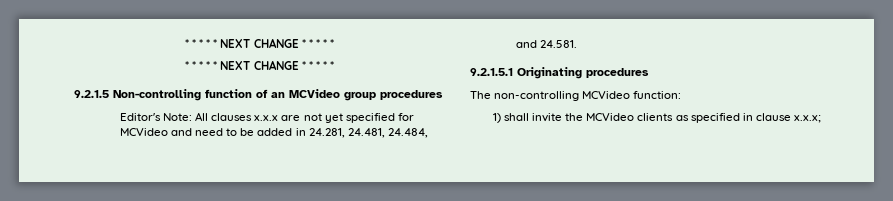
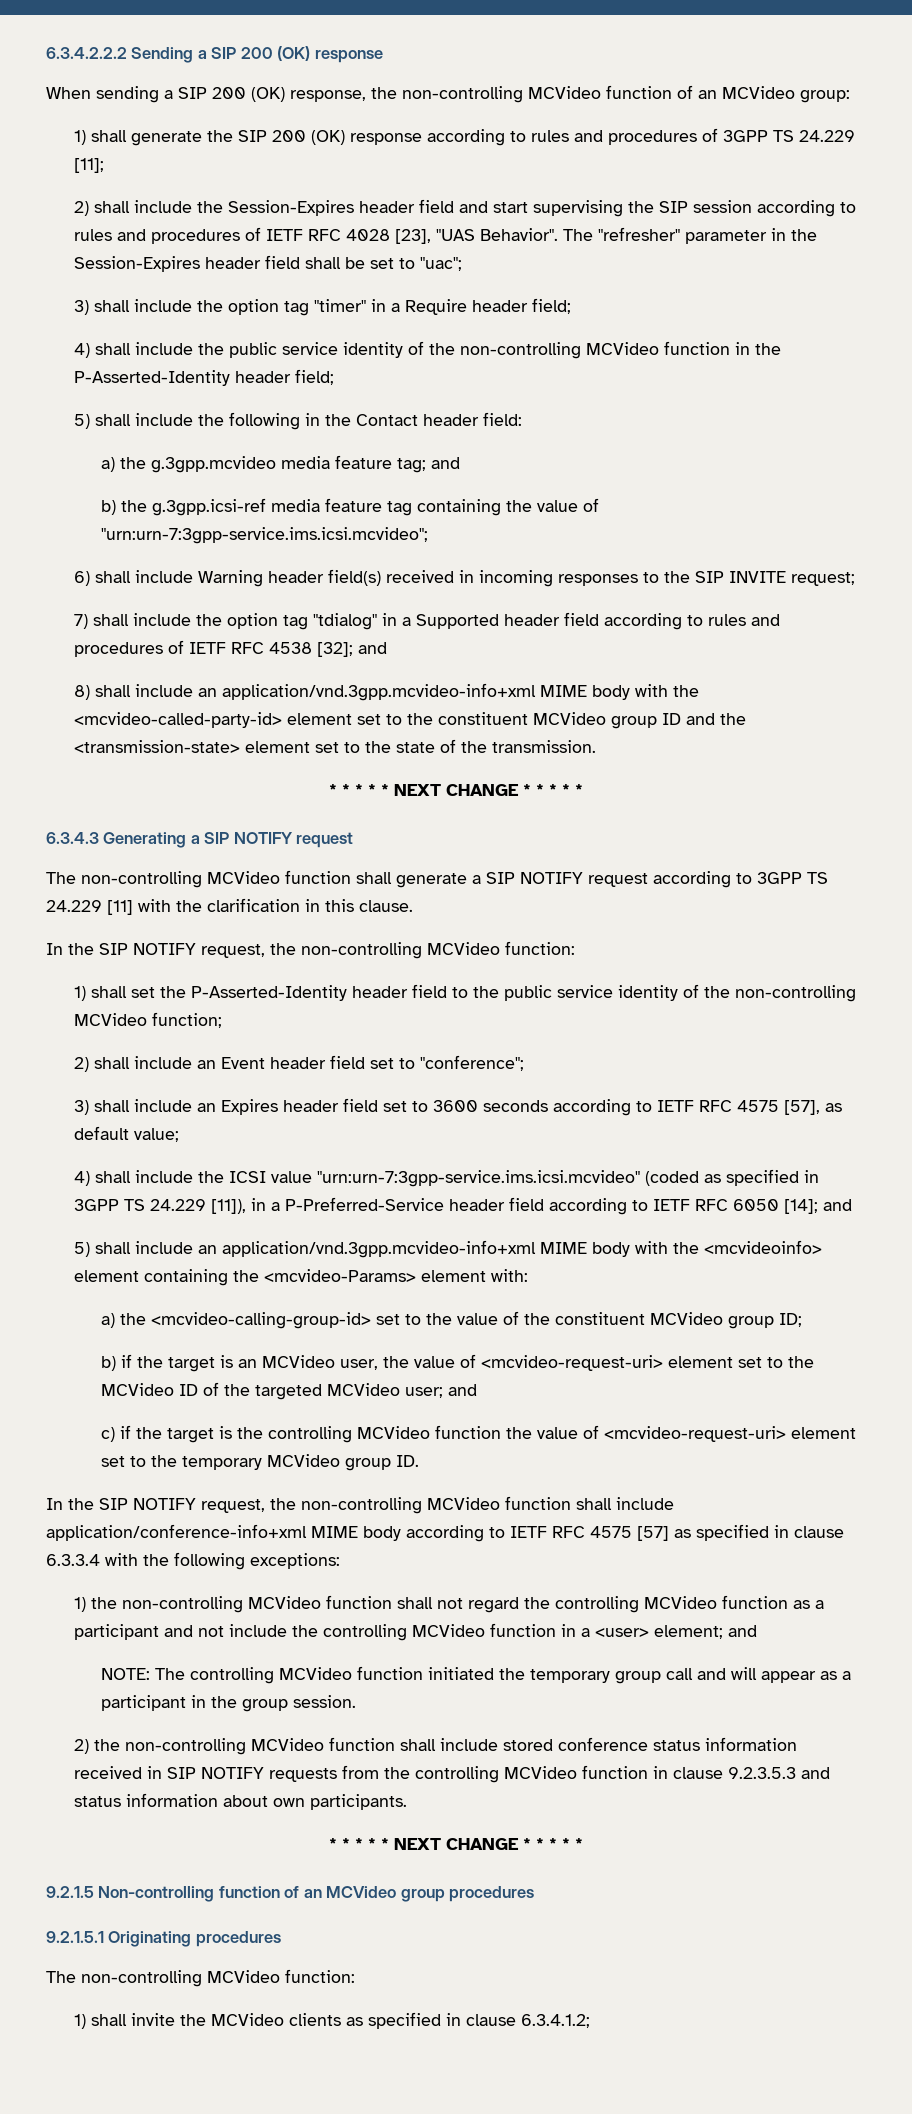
+ 6.3.4.2.2.2 Sending a SIP 200 (OK) response
+ When sending a SIP 200 (OK) response, the non-controlling MCVideo function of an MCVideo group:
+ 1) shall generate the SIP 200 (OK) response according to rules and procedures of 3GPP TS 24.229 [11];
+ 2) shall include the Session-Expires header field and start supervising the SIP session according to rules and procedures of IETF RFC 4028 [23], "UAS Behavior". The "refresher" parameter in the Session-Expires header field shall be set to "uac";
+ 3) shall include the option tag "timer" in a Require header field;
+ 4) shall include the public service identity of the non-controlling MCVideo function in the P-Asserted-Identity header field;
+ 5) shall include the following in the Contact header field:
+ a) the g.3gpp.mcvideo media feature tag; and
+ b) the g.3gpp.icsi-ref media feature tag containing the value of "urn:urn-7:3gpp-service.ims.icsi.mcvideo";
+ 6) shall include Warning header field(s) received in incoming responses to the SIP INVITE request;
+ 7) shall include the option tag "tdialog" in a Supported header field according to rules and procedures of IETF RFC 4538 [32]; and
+ 8) shall include an application/vnd.3gpp.mcvideo-info+xml MIME body with the <mcvideo-called-party-id> element set to the constituent MCVideo group ID and the <transmission-state> element set to the state of the transmission.
+ 6.3.4.3 Generating a SIP NOTIFY request
+ The non-controlling MCVideo function shall generate a SIP NOTIFY request according to 3GPP TS 24.229 [11] with the clarification in this clause.
+ In the SIP NOTIFY request, the non-controlling MCVideo function:
+ 1) shall set the P-Asserted-Identity header field to the public service identity of the non-controlling MCVideo function;
+ 2) shall include an Event header field set to "conference";
+ 3) shall include an Expires header field set to 3600 seconds according to IETF RFC 4575 [57], as default value;
+ 4) shall include the ICSI value "urn:urn-7:3gpp-service.ims.icsi.mcvideo" (coded as specified in 3GPP TS 24.229 [11]), in a P-Preferred-Service header field according to IETF RFC 6050 [14]; and
+ 5) shall include an application/vnd.3gpp.mcvideo-info+xml MIME body with the <mcvideoinfo> element containing the <mcvideo-Params> element with:
+ a) the <mcvideo-calling-group-id> set to the value of the constituent MCVideo group ID;
+ b) if the target is an MCVideo user, the value of <mcvideo-request-uri> element set to the MCVideo ID of the targeted MCVideo user; and
+ c) if the target is the controlling MCVideo function the value of <mcvideo-request-uri> element set to the temporary MCVideo group ID.
+ In the SIP NOTIFY request, the non-controlling MCVideo function shall include application/conference-info+xml MIME body according to IETF RFC 4575 [57] as specified in clause 6.3.3.4 with the following exceptions:
+ 1) the non-controlling MCVideo function shall not regard the controlling MCVideo function as a participant and not include the controlling MCVideo function in a <user> element; and
+ NOTE: The controlling MCVideo function initiated the temporary group call and will appear as a participant in the group session.
+ 2) the non-controlling MCVideo function shall include stored conference status information received in SIP NOTIFY requests from the controlling MCVideo function in clause 9.2.3.5.3 and status information about own participants.
- Editor's Note: All clauses x.x.x are not yet specified for MCVideo and need to be added in 24.281, 24.481, 24.484, and 24.581.
- 1) shall invite the MCVideo clients as specified in clause x.x.x;
+ 1) shall invite the MCVideo clients as specified in clause 6.3.4.1.2;

